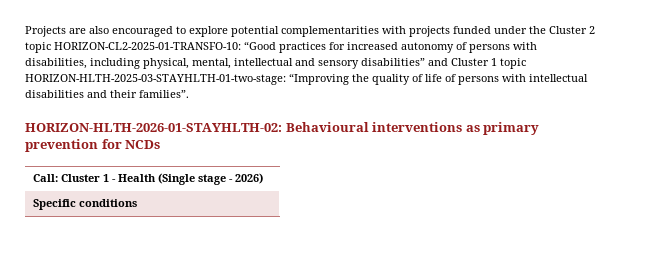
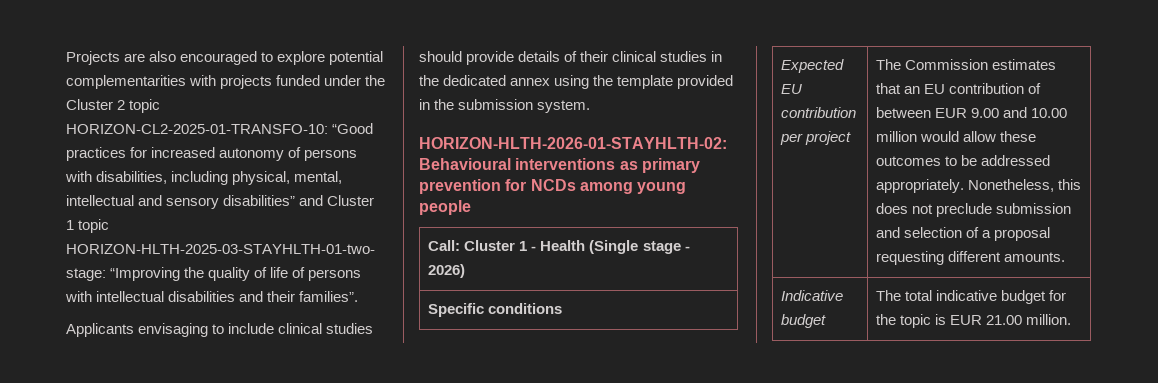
+ Applicants envisaging to include clinical studies should provide details of their clinical studies in the dedicated annex using the template provided in the submission system.
- HORIZON-HLTH-2026-01-STAYHLTH-02: Behavioural interventions as primary prevention for NCDs
+ HORIZON-HLTH-2026-01-STAYHLTH-02: Behavioural interventions as primary prevention for NCDs among young people
+ Expected EU contribution per project | The Commission estimates that an EU contribution of between EUR 9.00 and 10.00 million would allow these outcomes to be addressed appropriately. Nonetheless, this does not preclude submission and selection of a proposal requesting different amounts.
+ Indicative budget | The total indicative budget for the topic is EUR 21.00 million.

